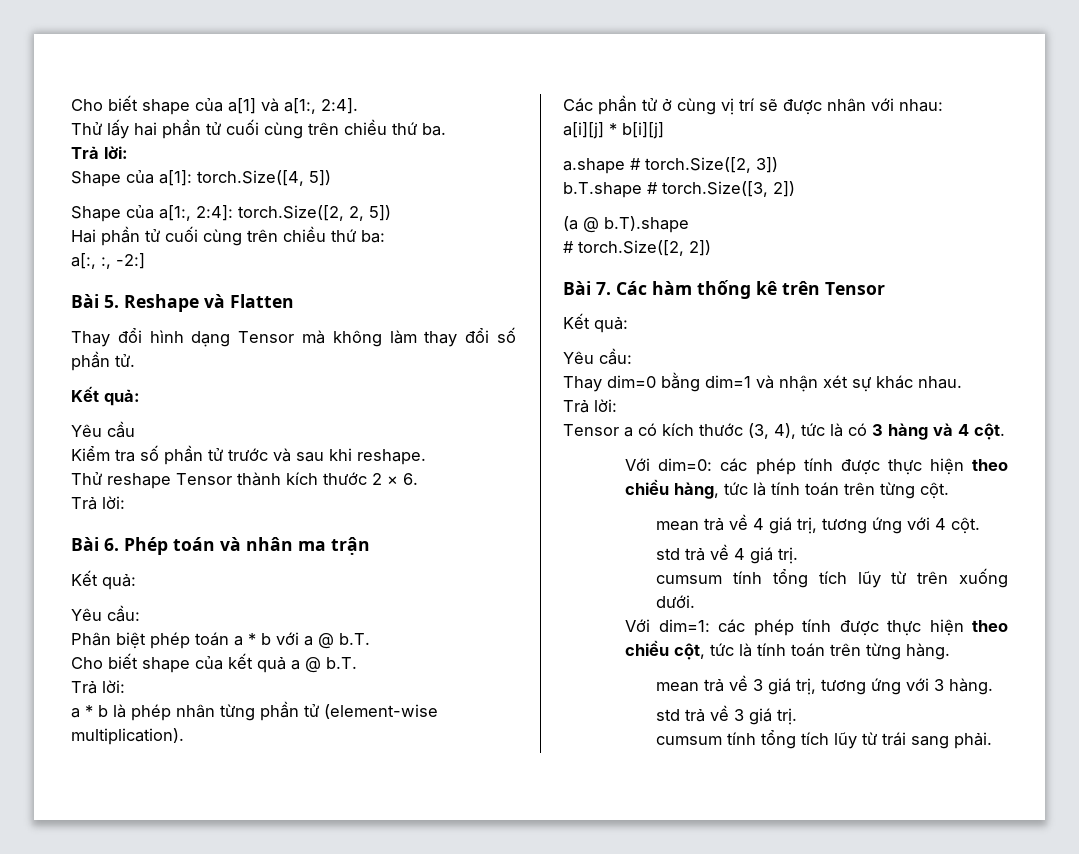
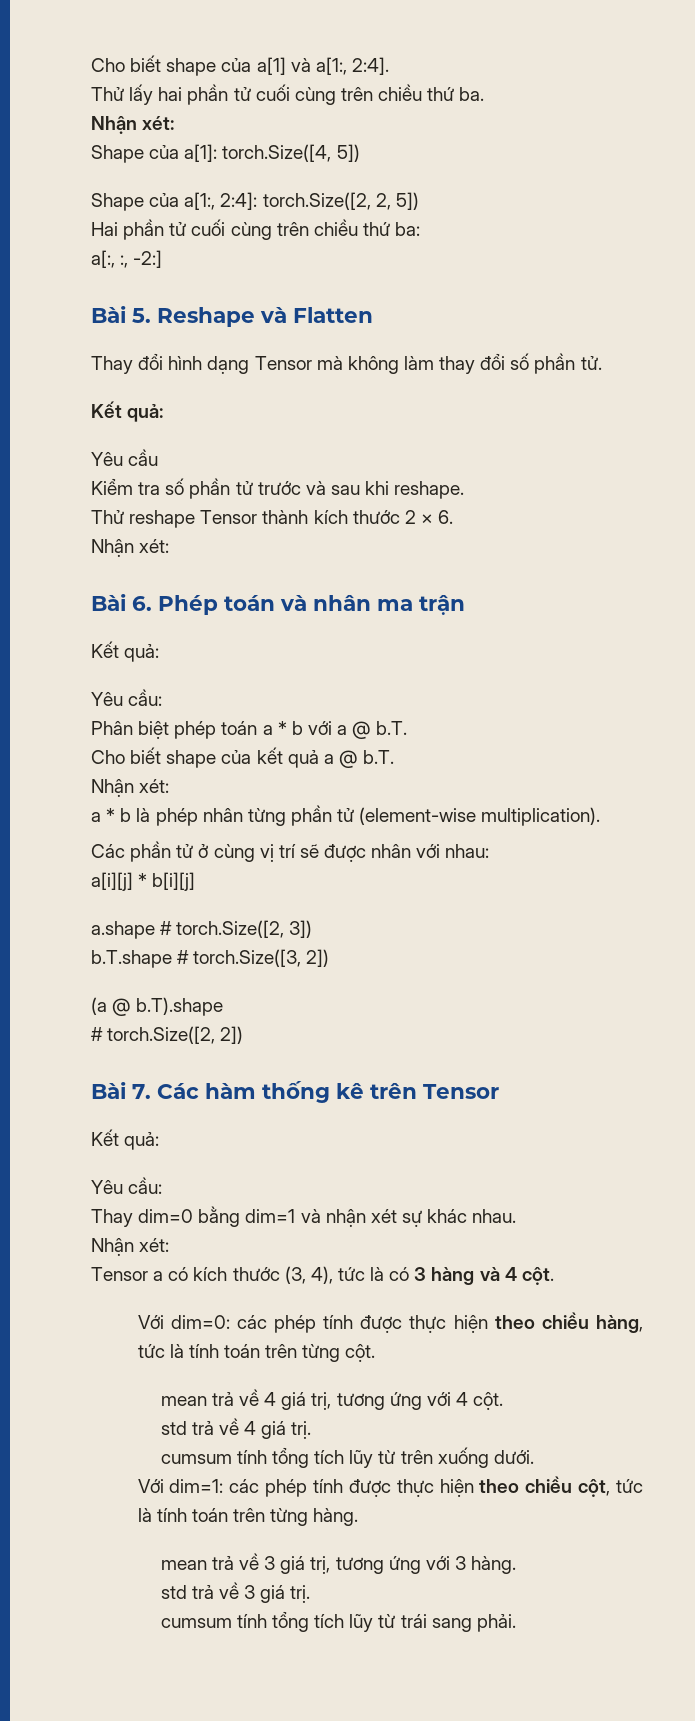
  Thử lấy hai phần tử cuối cùng trên chiều thứ ba.
- Trả lời:
+ Nhận xét:
  Thử reshape Tensor thành kích thước 2 × 6.
- Trả lời:
+ Nhận xét:
  Cho biết shape của kết quả a @ b.T.
- Trả lời:
+ Nhận xét:
  Thay dim=0 bằng dim=1 và nhận xét sự khác nhau.
- Trả lời:
+ Nhận xét:

